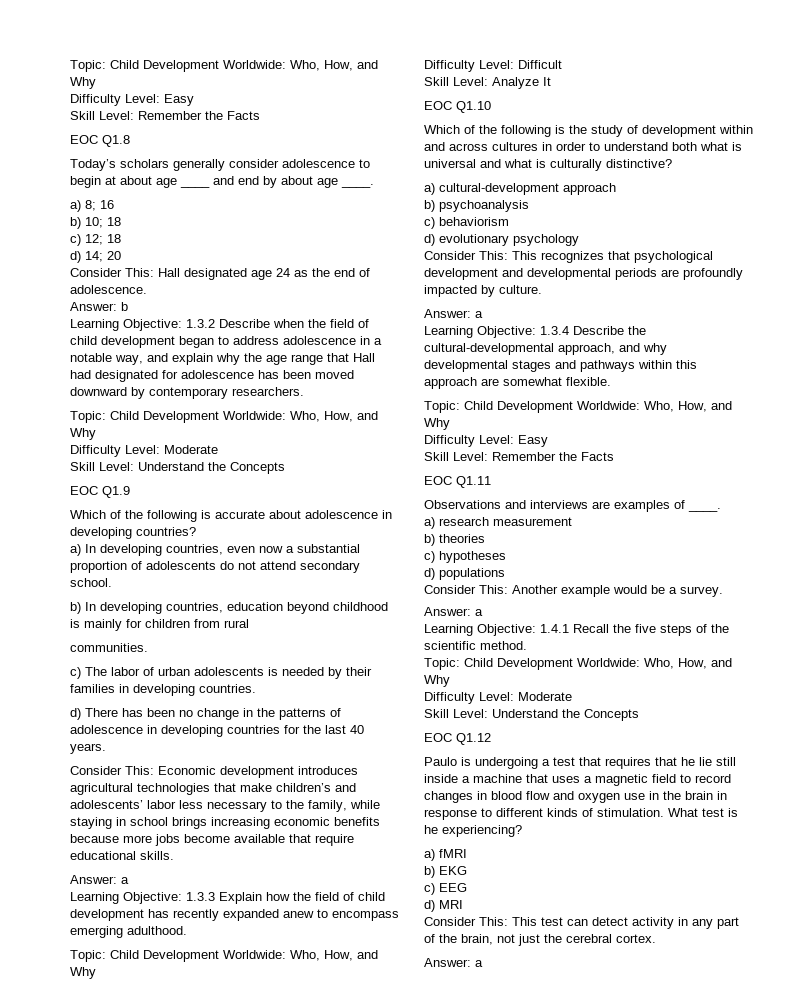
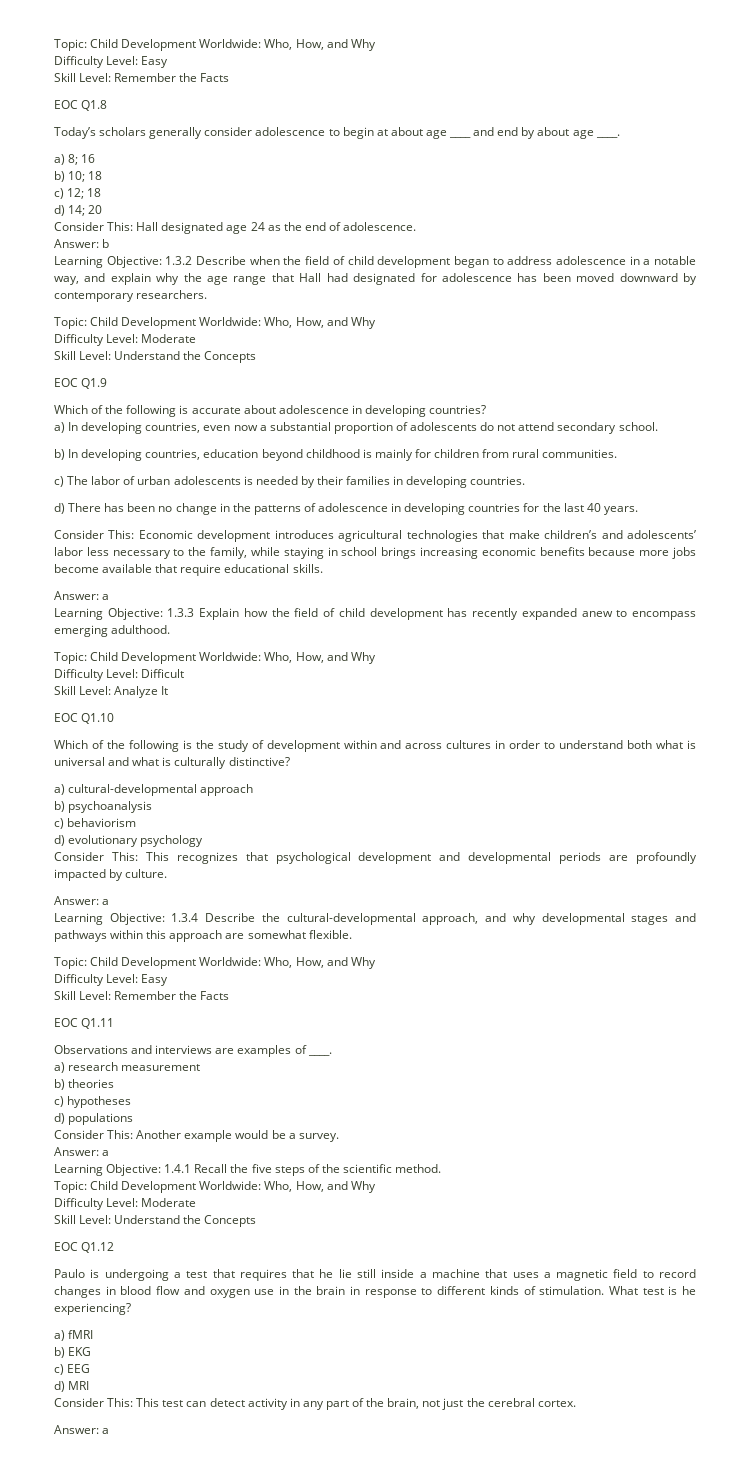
- b) In developing countries, education beyond childhood is mainly for children from rural
- communities.
+ b) In developing countries, education beyond childhood is mainly for children from rural communities.
- a) cultural-development approach
+ a) cultural-developmental approach

